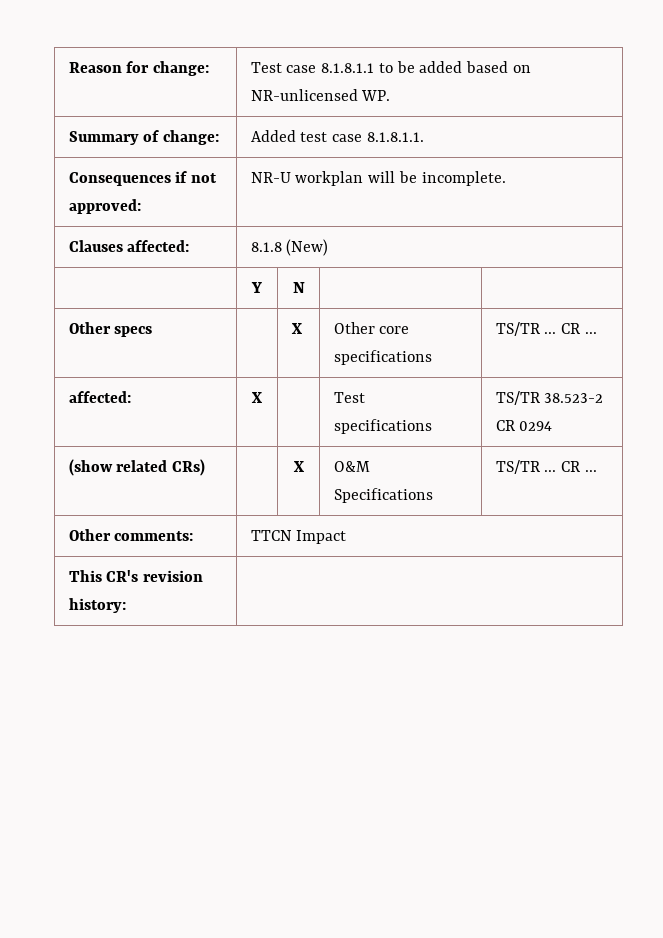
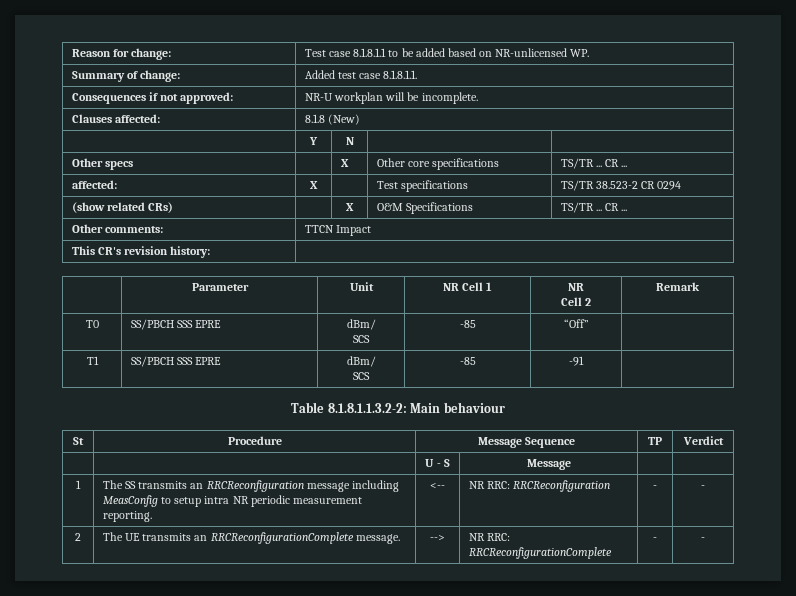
+ | Parameter | Unit | NR Cell 1 | NR
+ Cell 2 | Remark
+ T0 | SS/PBCH SSS EPRE | dBm/
+ SCS | -85 | “Off” |
+ T1 | SS/PBCH SSS EPRE | dBm/
+ SCS | -85 | -91 |
+ Table 8.1.8.1.1.3.2-2: Main behaviour
+ St | Procedure | Message Sequence | TP | Verdict
+ | | U - S | Message | |
+ 1 | The SS transmits an RRCReconfiguration message including MeasConfig to setup intra NR periodic measurement reporting. | <-- | NR RRC: RRCReconfiguration | - | -
+ 2 | The UE transmits an RRCReconfigurationComplete message. | --> | NR RRC: RRCReconfigurationComplete | - | -

